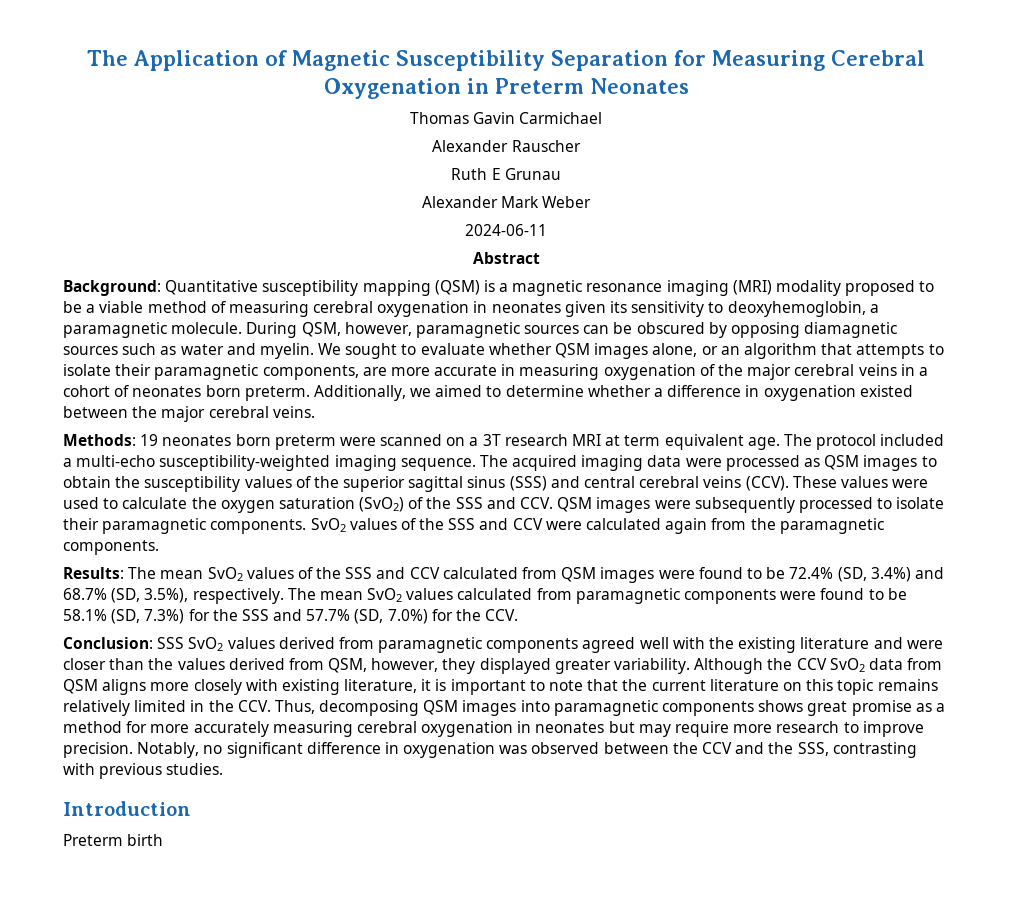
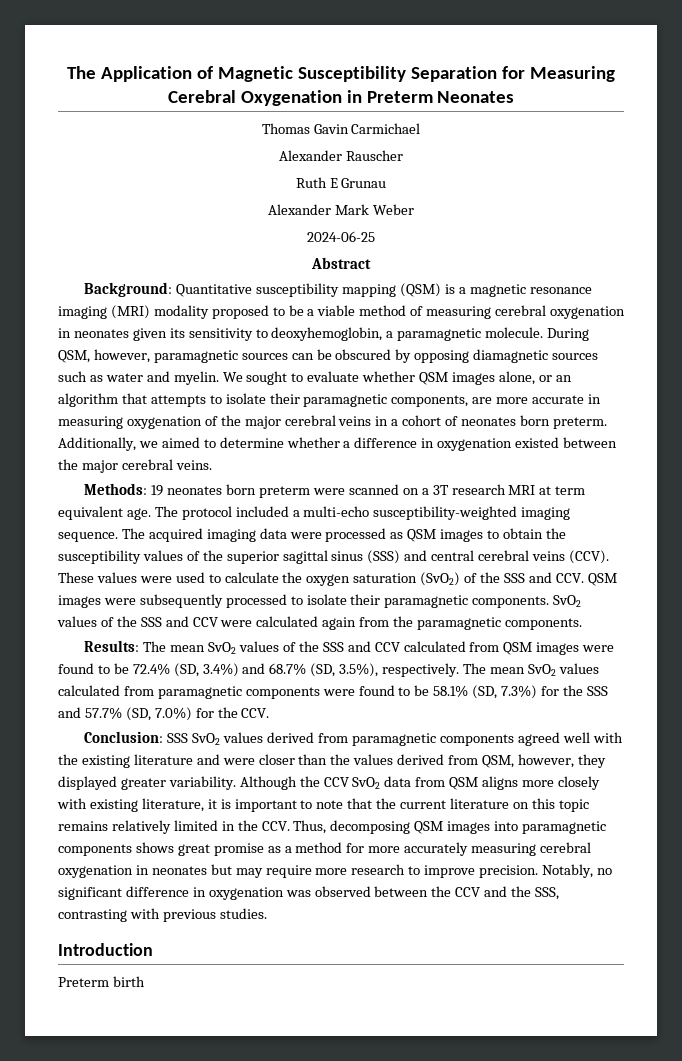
- 2024-06-11
+ 2024-06-25

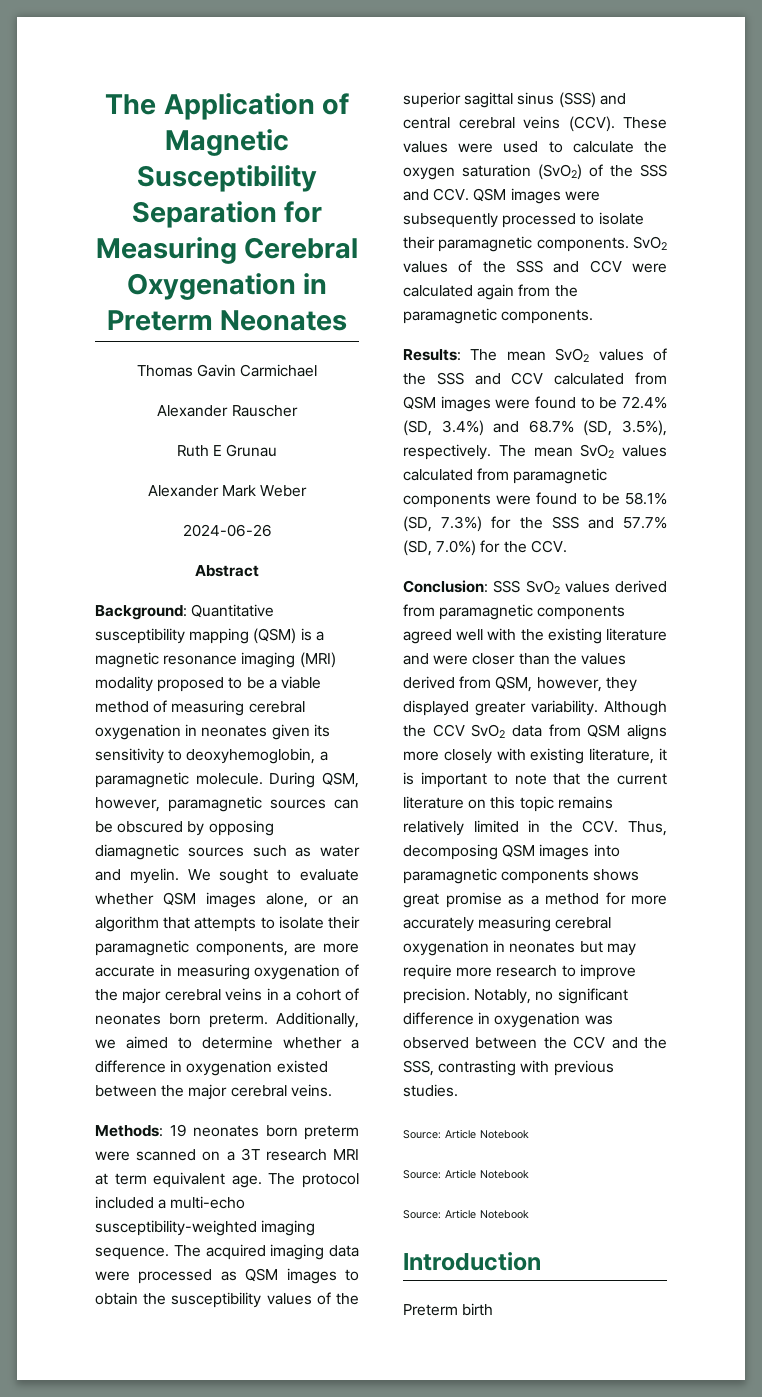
- 2024-06-25
+ 2024-06-26
  Notably, no significant difference in oxygenation was observed between the CCV and the SSS, contrasting with previous studies.
+ Source: Article Notebook
+ Source: Article Notebook
+ Source: Article Notebook

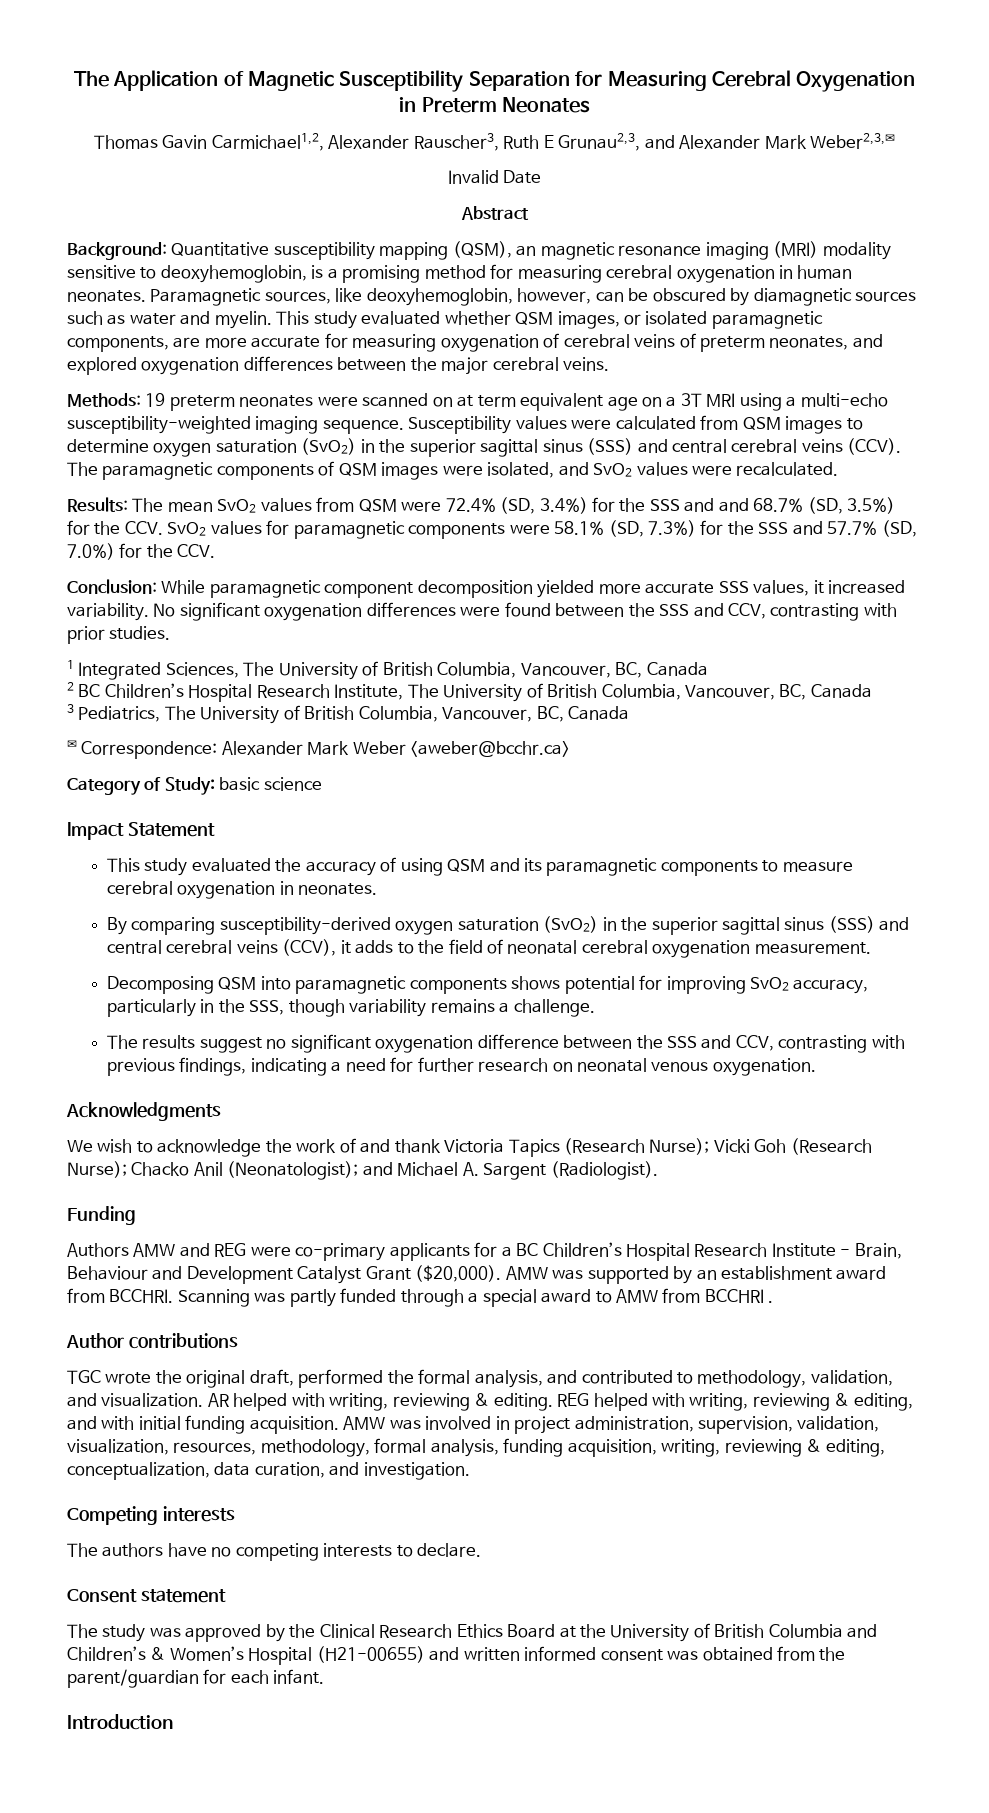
- Thomas Gavin Carmichael
- Alexander Rauscher
- Ruth E Grunau
- Alexander Mark Weber
- 2024-06-26
+ Thomas Gavin Carmichael1,2, Alexander Rauscher3, Ruth E Grunau2,3, and Alexander Mark Weber2,3,✉
+ Invalid Date
- Background: Quantitative susceptibility mapping (QSM) is a magnetic resonance imaging (MRI) modality proposed to be a viable method of measuring cerebral oxygenation in neonates given its sensitivity to deoxyhemoglobin, a paramagnetic molecule. During QSM, however, paramagnetic sources can be obscured by opposing diamagnetic sources such as water and myelin.
+ Background: Quantitative susceptibility mapping (QSM), an magnetic resonance imaging (MRI) modality sensitive to deoxyhemoglobin, is a promising method for measuring cerebral oxygenation in human neonates. Paramagnetic sources, like deoxyhemoglobin, however, can be obscured by diamagnetic sources such as water and myelin.
- We sought to evaluate whether QSM images alone, or an algorithm that attempts to isolate their paramagnetic components, are more accurate in measuring oxygenation of the major cerebral veins in a cohort of neonates born preterm. Additionally, we aimed to determine whether a difference in oxygenation existed between the major cerebral veins.
+ This study evaluated whether QSM images, or isolated paramagnetic components, are more accurate for measuring oxygenation of cerebral veins of preterm neonates, and explored oxygenation differences between the major cerebral veins.
- Methods: 19 neonates born preterm were scanned on a 3T research MRI at term equivalent age. The protocol included a multi-echo susceptibility-weighted imaging sequence.
+ Methods: 19 preterm neonates were scanned on at term equivalent age on a 3T MRI using a multi-echo susceptibility-weighted imaging sequence.
- The acquired imaging data were processed as QSM images to obtain the susceptibility values of the superior sagittal sinus (SSS) and central cerebral veins (CCV).
+ Susceptibility values were calculated from QSM images to determine oxygen saturation (SvO2) in the superior sagittal sinus (SSS) and central cerebral veins (CCV).
- These values were used to calculate the oxygen saturation (SvO2) of the SSS and CCV. QSM images were subsequently processed to isolate their paramagnetic components. SvO2 values of the SSS and CCV were calculated again from the paramagnetic components.
+ The paramagnetic components of QSM images were isolated, and SvO2 values were recalculated.
- Results: The mean SvO2 values of the SSS and CCV calculated from QSM images were found to be 72.4% (SD, 3.4%) and 68.7% (SD, 3.5%), respectively. The mean SvO2 values calculated from paramagnetic components were found to be 58.1% (SD, 7.3%) for the SSS and 57.7% (SD, 7.0%) for the CCV.
+ Results: The mean SvO2 values from QSM were 72.4% (SD, 3.4%) for the SSS and and 68.7% (SD, 3.5%) for the CCV. SvO2 values for paramagnetic components were 58.1% (SD, 7.3%) for the SSS and 57.7% (SD, 7.0%) for the CCV.
- Conclusion: SSS SvO2 values derived from paramagnetic components agreed well with the existing literature and were closer than the values derived from QSM, however, they displayed greater variability. Although the CCV SvO2 data from QSM aligns more closely with existing literature, it is important to note that the current literature on this topic remains relatively limited in the CCV. Thus, decomposing QSM images into paramagnetic components shows great promise as a method for more accurately measuring cerebral oxygenation in neonates but may require more research to improve precision. Notably, no significant difference in oxygenation was observed between the CCV and the SSS, contrasting with previous studies.
- Source: Article Notebook
- Source: Article Notebook
- Source: Article Notebook
+ Conclusion: While paramagnetic component decomposition yielded more accurate SSS values, it increased variability. No significant oxygenation differences were found between the SSS and CCV, contrasting with prior studies.
+ 1 Integrated Sciences, The University of British Columbia, Vancouver, BC, Canada
+ 2 BC Children’s Hospital Research Institute, The University of British Columbia, Vancouver, BC, Canada
+ 3 Pediatrics, The University of British Columbia, Vancouver, BC, Canada
+ ✉ Correspondence: Alexander Mark Weber <aweber@bcchr.ca>
+ Category of Study: basic science
+ Impact Statement
+ This study evaluated the accuracy of using QSM and its paramagnetic components to measure cerebral oxygenation in neonates.
+ By comparing susceptibility-derived oxygen saturation (SvO2) in the superior sagittal sinus (SSS) and central cerebral veins (CCV), it adds to the field of neonatal cerebral oxygenation measurement.
+ Decomposing QSM into paramagnetic components shows potential for improving SvO2 accuracy, particularly in the SSS, though variability remains a challenge.
+ The results suggest no significant oxygenation difference between the SSS and CCV, contrasting with previous findings, indicating a need for further research on neonatal venous oxygenation.
+ Acknowledgments
+ We wish to acknowledge the work of and thank Victoria Tapics (Research Nurse); Vicki Goh (Research Nurse); Chacko Anil (Neonatologist); and Michael A. Sargent (Radiologist).
+ Funding
+ Authors AMW and REG were co-primary applicants for a BC Children’s Hospital Research Institute - Brain, Behaviour and Development Catalyst Grant ($20,000). AMW was supported by an establishment award from BCCHRI. Scanning was partly funded through a special award to AMW from BCCHRI .
+ Author contributions
+ TGC wrote the original draft, performed the formal analysis, and contributed to methodology, validation, and visualization. AR helped with writing, reviewing & editing. REG helped with writing, reviewing & editing, and with initial funding acquisition. AMW was involved in project administration, supervision, validation, visualization, resources, methodology, formal analysis, funding acquisition, writing, reviewing & editing, conceptualization, data curation, and investigation.
+ Competing interests
+ The authors have no competing interests to declare.
+ Consent statement
+ The study was approved by the Clinical Research Ethics Board at the University of British Columbia and Children’s & Women’s Hospital (H21-00655) and written informed consent was obtained from the parent/guardian for each infant.
- Preterm birth

